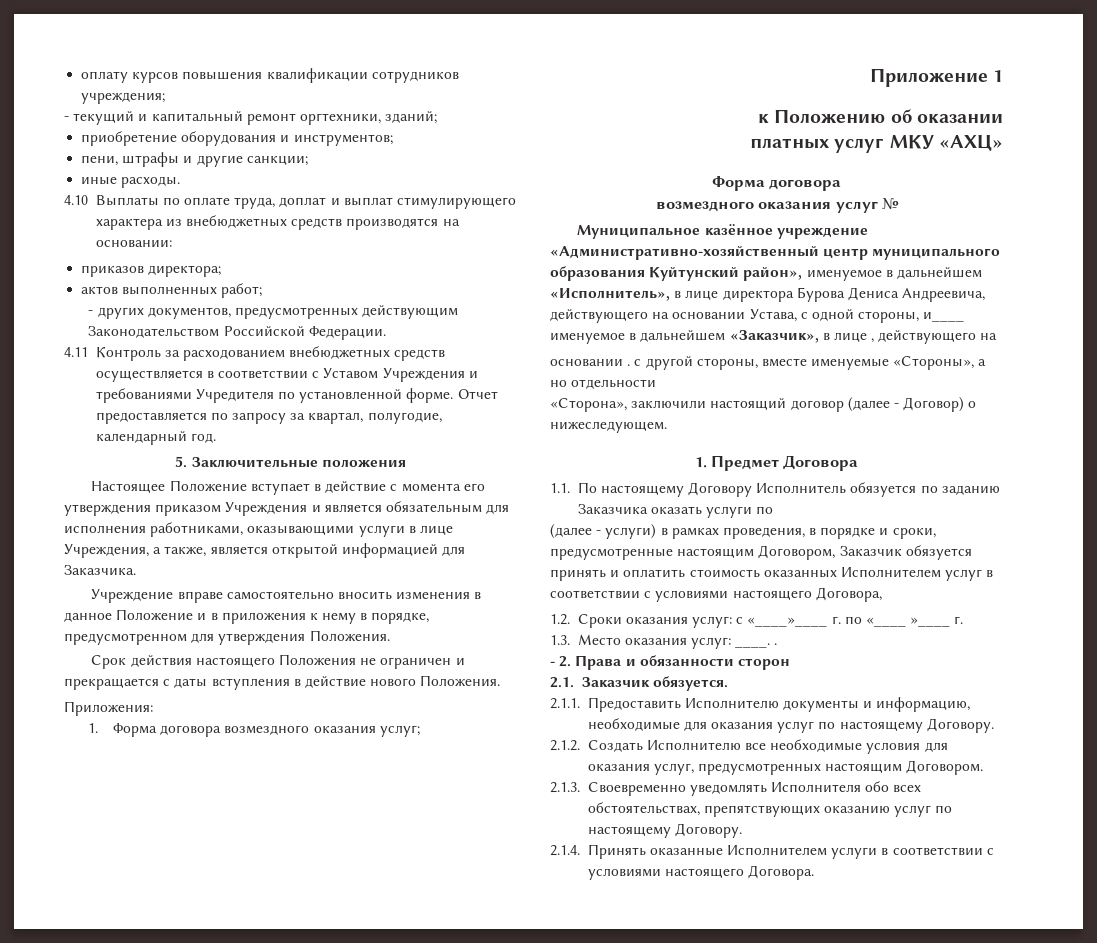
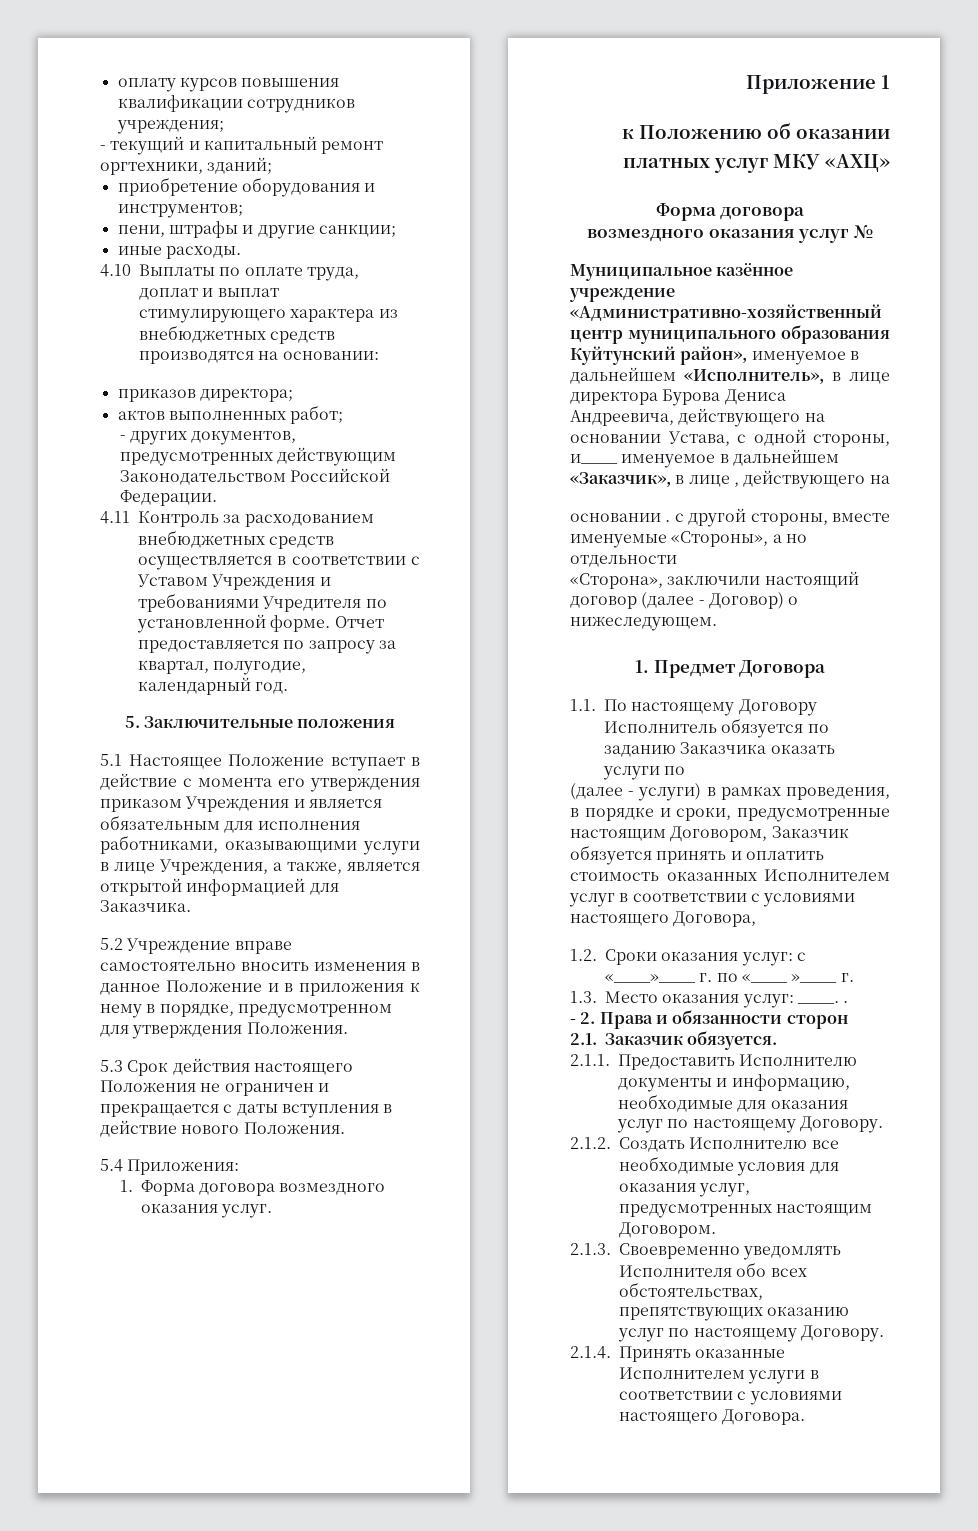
- Настоящее Положение вступает в действие с момента его утверждения приказом Учреждения и является обязательным для исполнения работниками, оказывающими услуги в лице Учреждения, а также, является открытой информацией для Заказчика.
+ 5.1 Настоящее Положение вступает в действие с момента его утверждения приказом Учреждения и является обязательным для исполнения работниками, оказывающими услуги в лице Учреждения, а также, является открытой информацией для Заказчика.
- Учреждение вправе самостоятельно вносить изменения в данное Положение и в приложения к нему в порядке, предусмотренном для утверждения Положения.
+ 5.2 Учреждение вправе самостоятельно вносить изменения в данное Положение и в приложения к нему в порядке, предусмотренном для утверждения Положения.
- Срок действия настоящего Положения не ограничен и прекращается с даты вступления в действие нового Положения.
+ 5.3 Срок действия настоящего Положения не ограничен и прекращается с даты вступления в действие нового Положения.
- Приложения:
+ 5.4 Приложения:
- 1. Форма договора возмездного оказания услуг;
+ 1. Форма договора возмездного оказания услуг.

